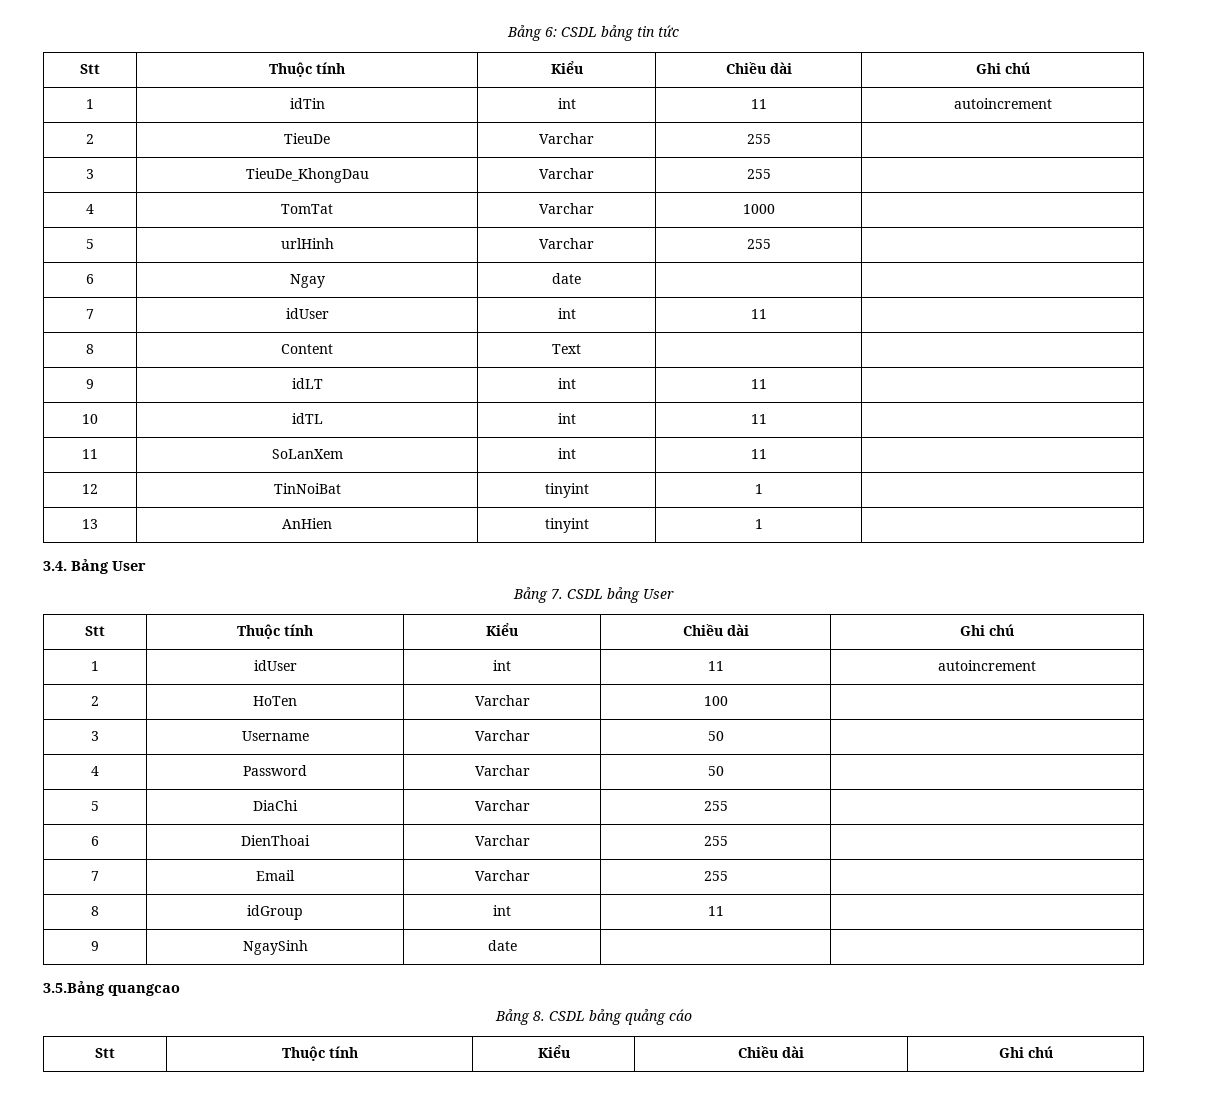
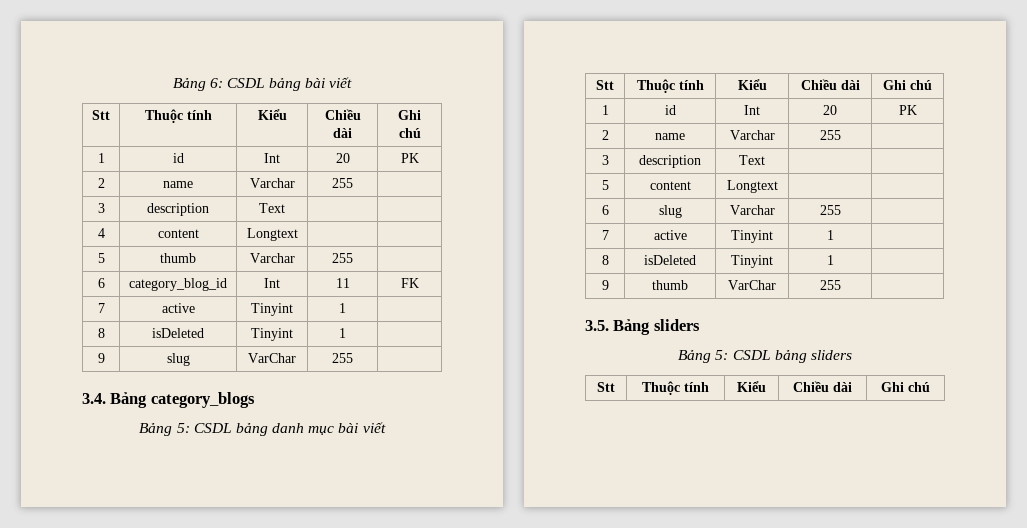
- Bảng 6: CSDL bảng tin tức
+ Bảng 6: CSDL bảng bài viết
  Stt | Thuộc tính | Kiểu | Chiều dài | Ghi chú
- 1 | idTin | int | 11 | autoincrement
- 2 | TieuDe | Varchar | 255 |
- 3 | TieuDe_KhongDau | Varchar | 255 |
- 4 | TomTat | Varchar | 1000 |
- 5 | urlHinh | Varchar | 255 |
- 6 | Ngay | date | |
- 7 | idUser | int | 11 |
- 8 | Content | Text | |
- 9 | idLT | int | 11 |
- 10 | idTL | int | 11 |
- 11 | SoLanXem | int | 11 |
- 12 | TinNoiBat | tinyint | 1 |
- 13 | AnHien | tinyint | 1 |
+ 1 | id | Int | 20 | PK
+ 2 | name | Varchar | 255 |
+ 3 | description | Text | |
+ 4 | content | Longtext | |
+ 5 | thumb | Varchar | 255 |
+ 6 | category_blog_id | Int | 11 | FK
+ 7 | active | Tinyint | 1 |
+ 8 | isDeleted | Tinyint | 1 |
+ 9 | slug | VarChar | 255 |
- 3.4. Bảng User
- Bảng 7. CSDL bảng User
+ 3.4. Bảng category_blogs
+ Bảng 5: CSDL bảng danh mục bài viết
  Stt | Thuộc tính | Kiểu | Chiều dài | Ghi chú
- 1 | idUser | int | 11 | autoincrement
- 2 | HoTen | Varchar | 100 |
- 3 | Username | Varchar | 50 |
- 4 | Password | Varchar | 50 |
- 5 | DiaChi | Varchar | 255 |
- 6 | DienThoai | Varchar | 255 |
- 7 | Email | Varchar | 255 |
- 8 | idGroup | int | 11 |
- 9 | NgaySinh | date | |
- 3.5.Bảng quangcao
- Bảng 8. CSDL bảng quảng cáo
+ 1 | id | Int | 20 | PK
+ 2 | name | Varchar | 255 |
+ 3 | description | Text | |
+ 5 | content | Longtext | |
+ 6 | slug | Varchar | 255 |
+ 7 | active | Tinyint | 1 |
+ 8 | isDeleted | Tinyint | 1 |
+ 9 | thumb | VarChar | 255 |
+ 3.5. Bảng sliders
+ Bảng 5: CSDL bảng sliders

